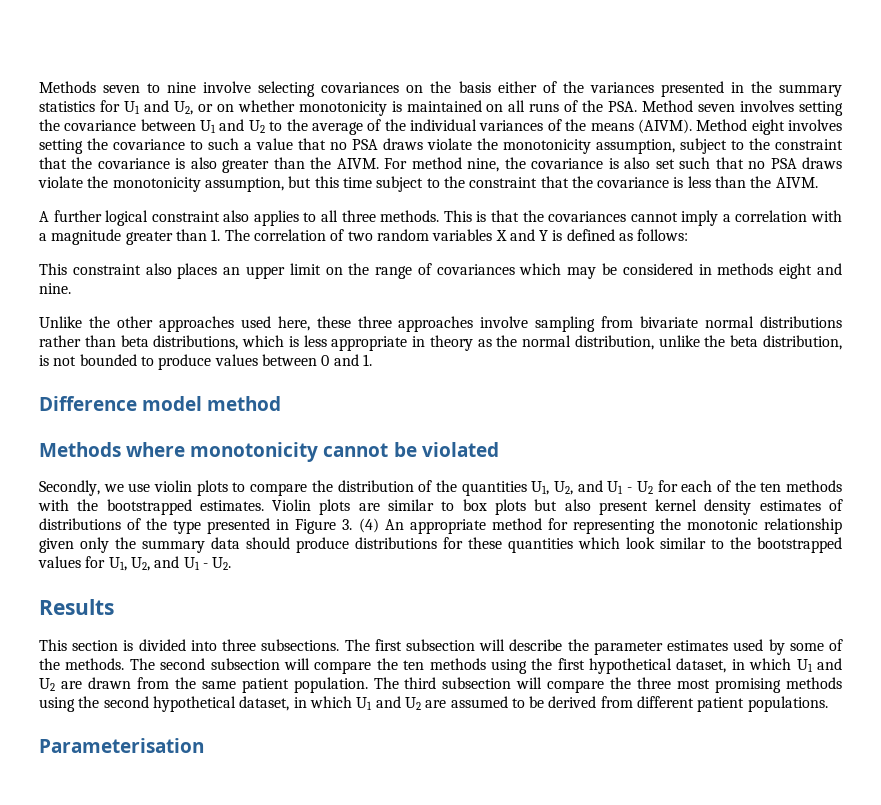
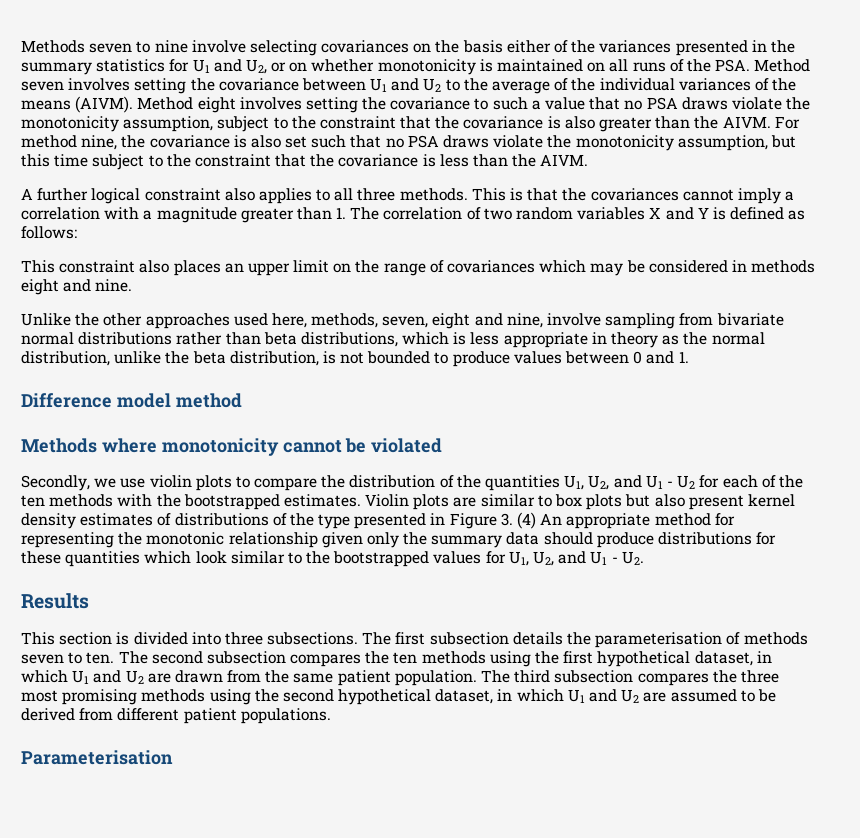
- Unlike the other approaches used here, these three approaches involve sampling from bivariate normal distributions rather than beta distributions, which is less appropriate in theory as the normal distribution, unlike the beta distribution, is not bounded to produce values between 0 and 1.
+ Unlike the other approaches used here, methods, seven, eight and nine, involve sampling from bivariate normal distributions rather than beta distributions, which is less appropriate in theory as the normal distribution, unlike the beta distribution, is not bounded to produce values between 0 and 1.
- The first subsection will describe the parameter estimates used by some of the methods.
+ The first subsection details the parameterisation of methods seven to ten.
- The second subsection will compare the ten methods using the first hypothetical dataset, in which U1 and U2 are drawn from the same patient population.
+ The second subsection compares the ten methods using the first hypothetical dataset, in which U1 and U2 are drawn from the same patient population.
- The third subsection will compare the three most promising methods using the second hypothetical dataset, in which U1 and U2 are assumed to be derived from different patient populations.
+ The third subsection compares the three most promising methods using the second hypothetical dataset, in which U1 and U2 are assumed to be derived from different patient populations.

